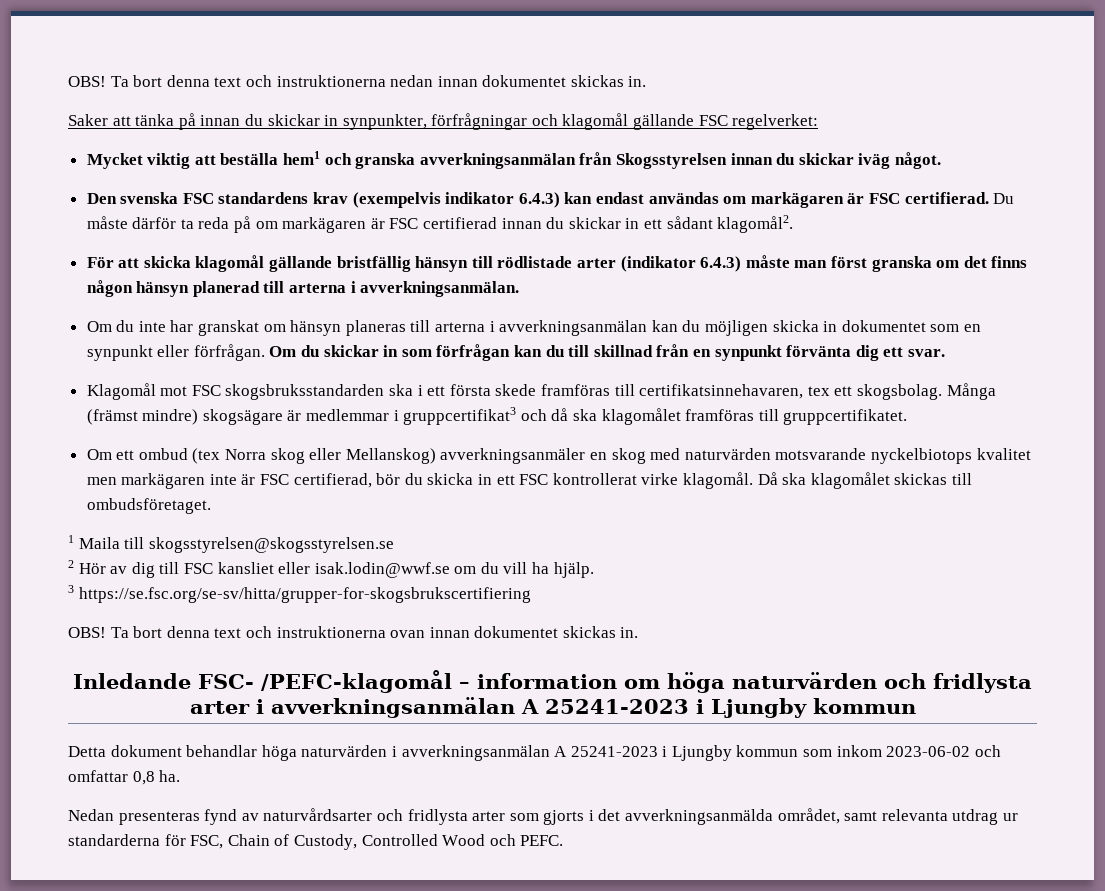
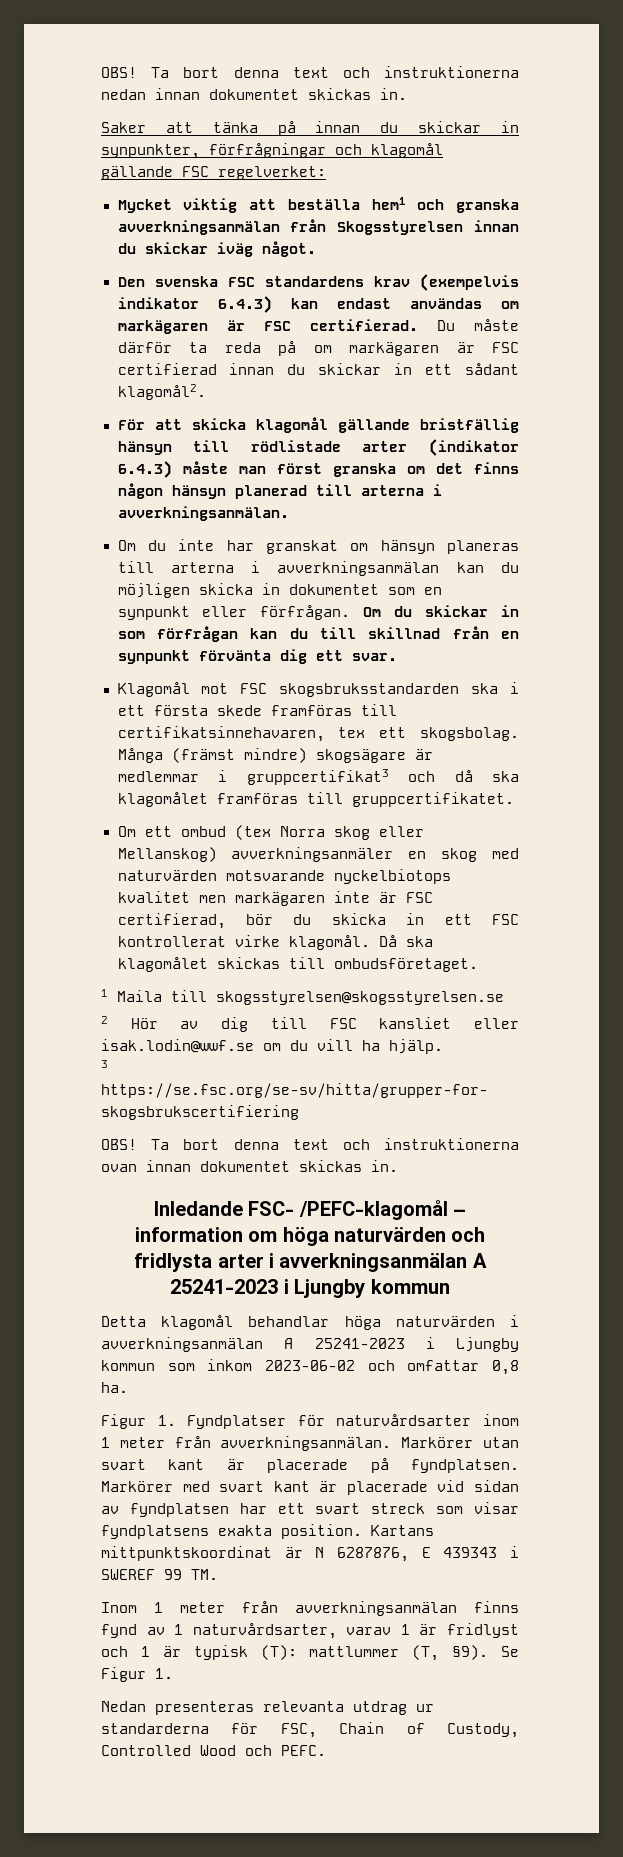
- Detta dokument behandlar höga naturvärden i avverkningsanmälan A 25241-2023 i Ljungby kommun som inkom 2023-06-02 och omfattar 0,8 ha.
+ Detta klagomål behandlar höga naturvärden i avverkningsanmälan A 25241-2023 i Ljungby kommun som inkom 2023-06-02 och omfattar 0,8 ha.
- Nedan presenteras fynd av naturvårdsarter och fridlysta arter som gjorts i det avverkningsanmälda området, samt relevanta utdrag ur standarderna för FSC, Chain of Custody, Controlled Wood och PEFC.
+ Figur 1. Fyndplatser för naturvårdsarter inom 1 meter från avverkningsanmälan. Markörer utan svart kant är placerade på fyndplatsen. Markörer med svart kant är placerade vid sidan av fyndplatsen har ett svart streck som visar fyndplatsens exakta position. Kartans mittpunktskoordinat är N 6287876, E 439343 i SWEREF 99 TM.
+ Inom 1 meter från avverkningsanmälan finns fynd av 1 naturvårdsarter, varav 1 är fridlyst och 1 är typisk (T): mattlummer (T, §9). Se Figur 1.
+ Nedan presenteras relevanta utdrag ur standarderna för FSC, Chain of Custody, Controlled Wood och PEFC.

